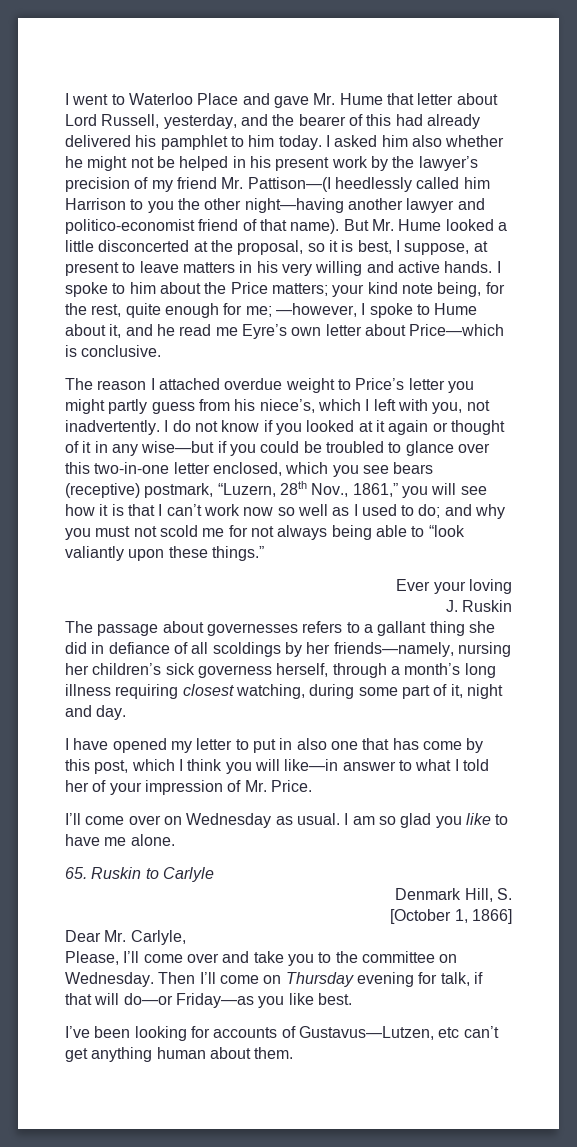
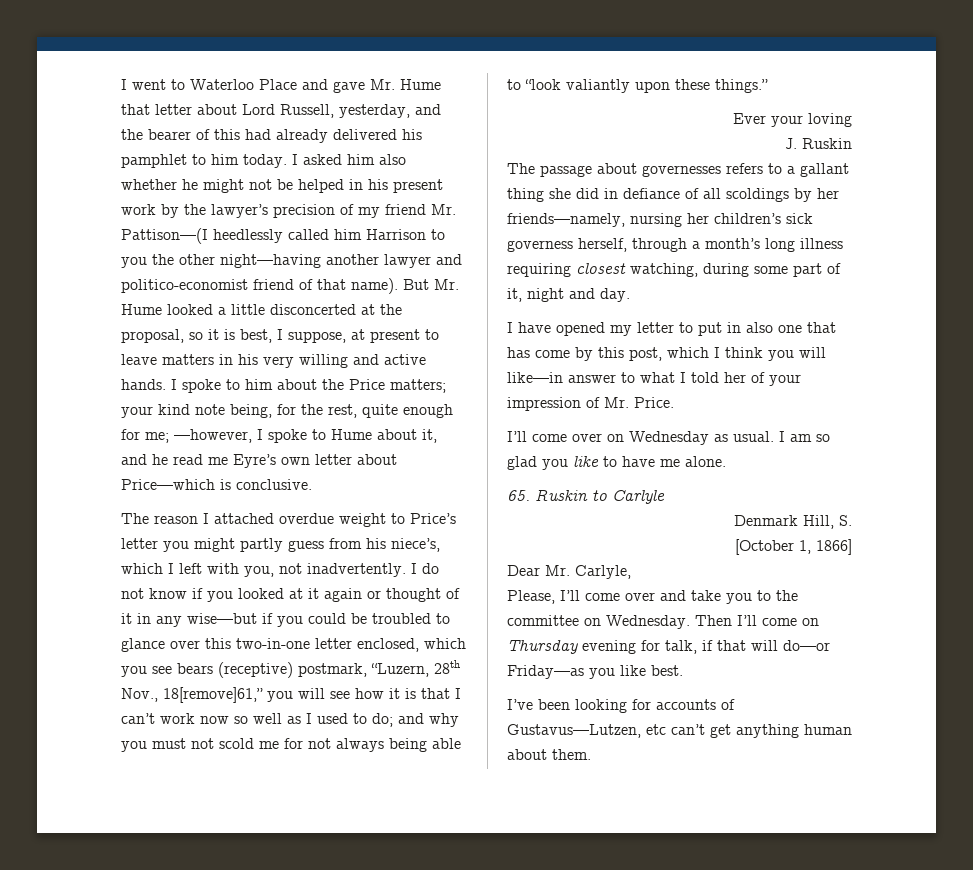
- I do not know if you looked at it again or thought of it in any wise—but if you could be troubled to glance over this two-in-one letter enclosed, which you see bears (receptive) postmark, “Luzern, 28th Nov., 1861,” you will see how it is that I can’t work now so well as I used to do;
+ I do not know if you looked at it again or thought of it in any wise—but if you could be troubled to glance over this two-in-one letter enclosed, which you see bears (receptive) postmark, “Luzern, 28th Nov., 18[remove]61,” you will see how it is that I can’t work now so well as I used to do;

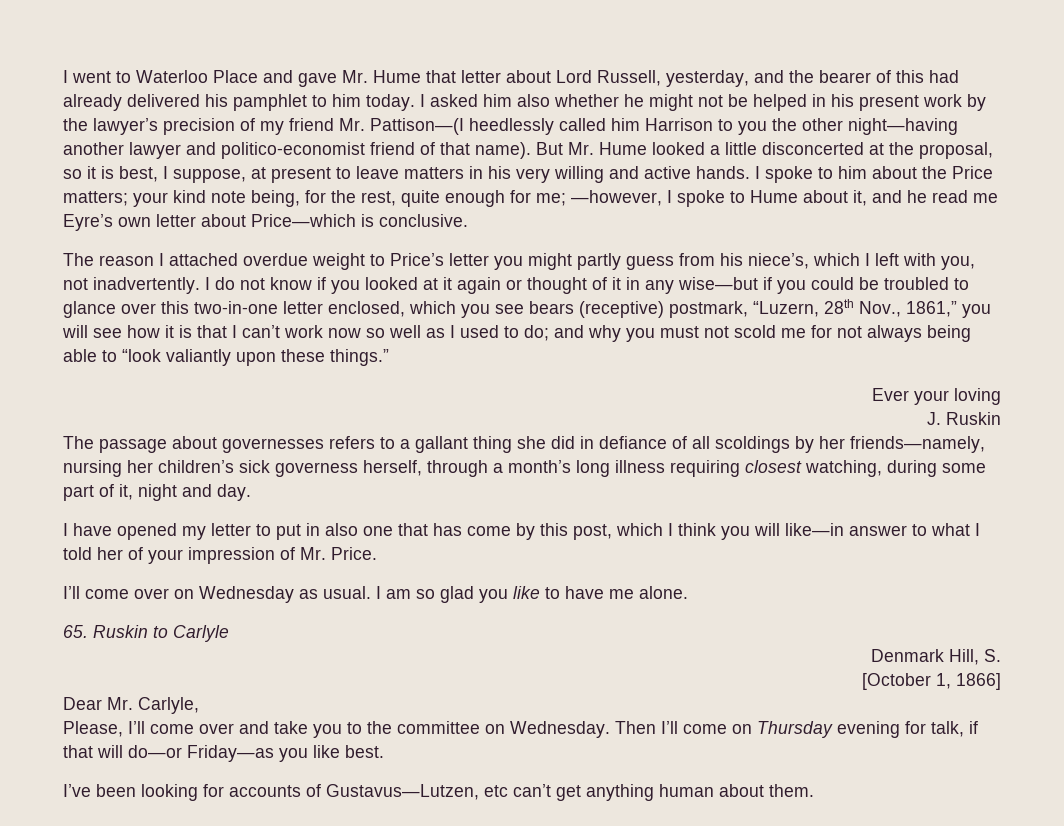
- I do not know if you looked at it again or thought of it in any wise—but if you could be troubled to glance over this two-in-one letter enclosed, which you see bears (receptive) postmark, “Luzern, 28th Nov., 18[remove]61,” you will see how it is that I can’t work now so well as I used to do;
+ I do not know if you looked at it again or thought of it in any wise—but if you could be troubled to glance over this two-in-one letter enclosed, which you see bears (receptive) postmark, “Luzern, 28th Nov., 1861,” you will see how it is that I can’t work now so well as I used to do;

